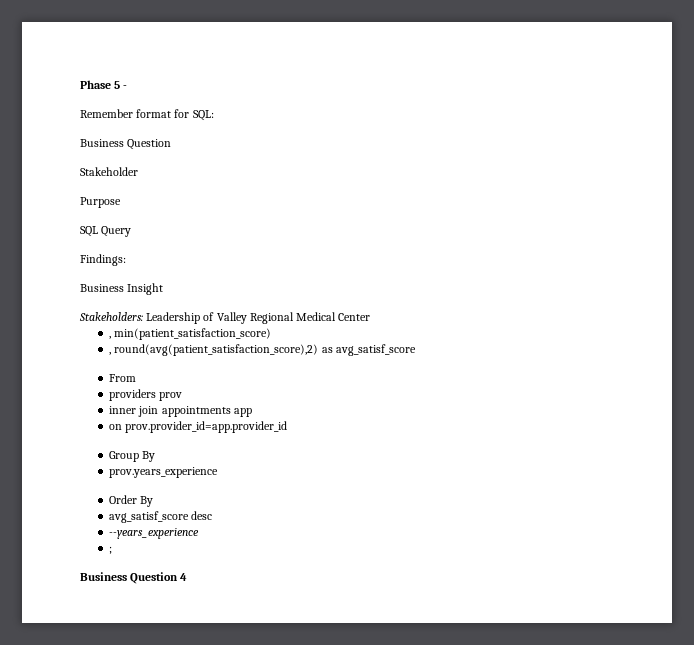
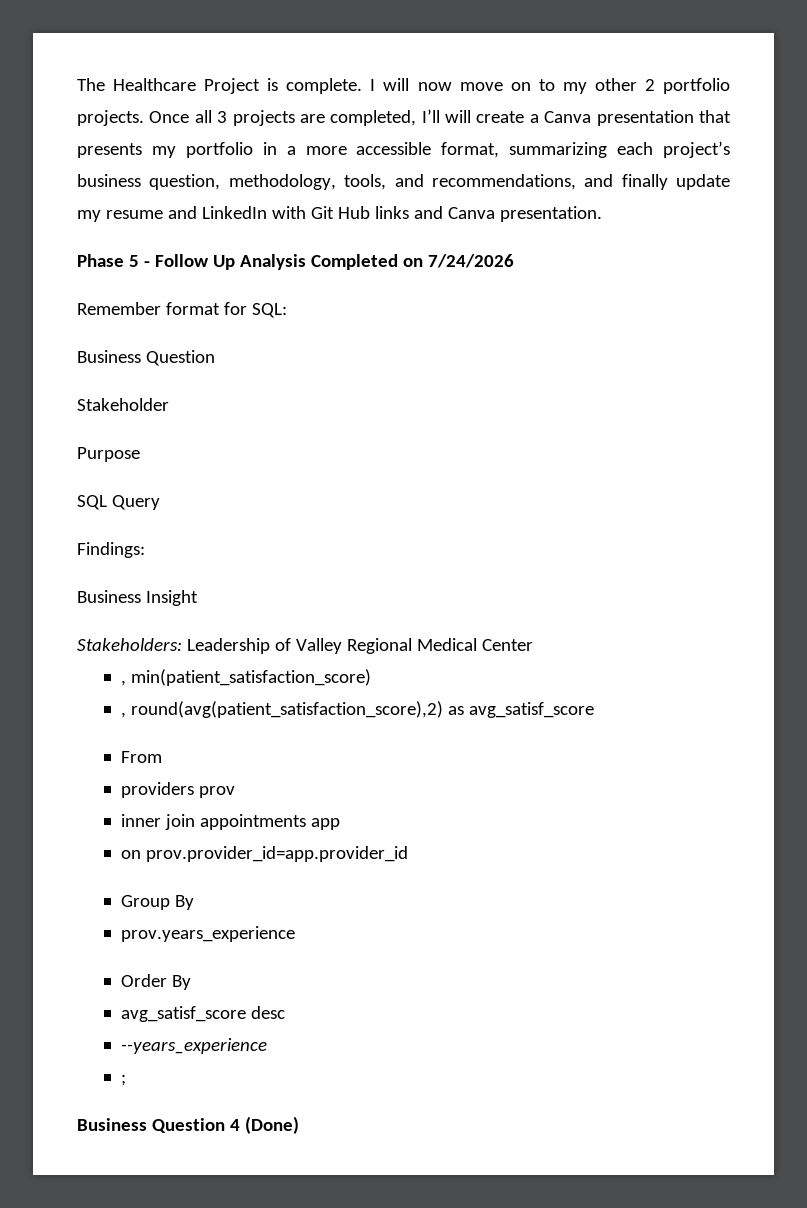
- Phase 5 -
+ The Healthcare Project is complete. I will now move on to my other 2 portfolio projects. Once all 3 projects are completed, I’ll will create a Canva presentation that presents my portfolio in a more accessible format, summarizing each project’s business question, methodology, tools, and recommendations, and finally update my resume and LinkedIn with Git Hub links and Canva presentation.
+ Phase 5 - Follow Up Analysis Completed on 7/24/2026
- Business Question 4
+ Business Question 4 (Done)

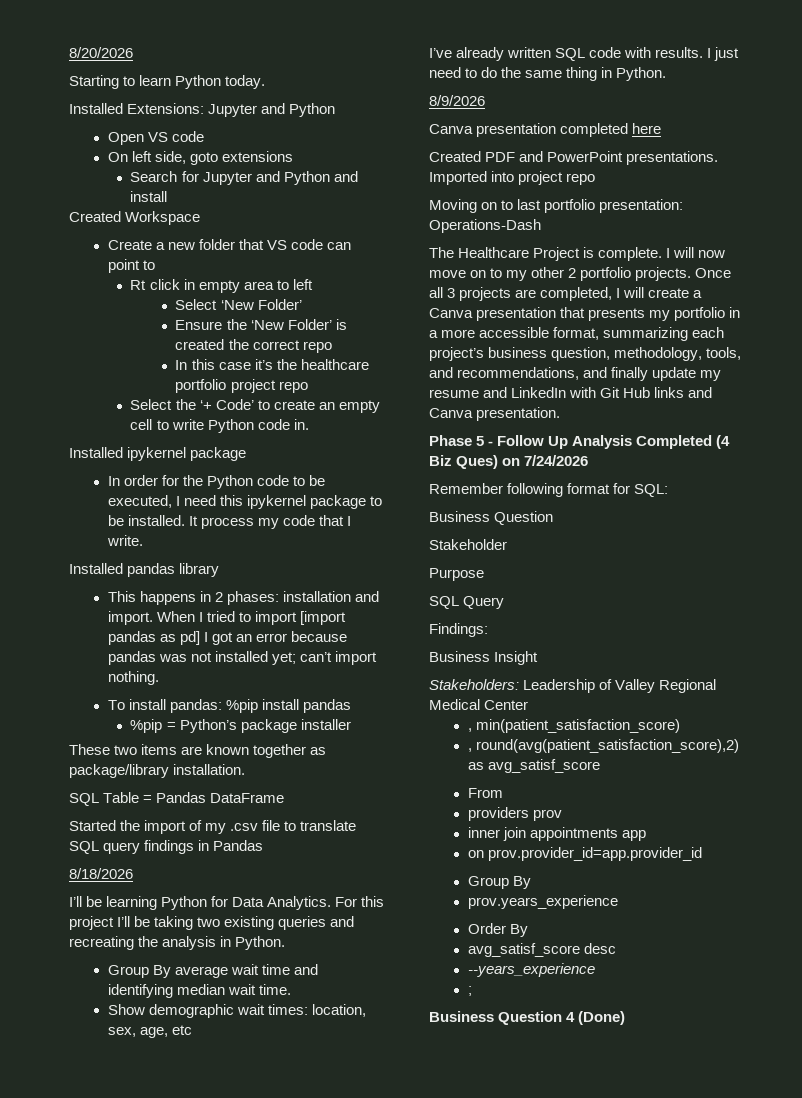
+ 8/20/2026
+ Starting to learn Python today.
+ Installed Extensions: Jupyter and Python
+ Open VS code
+ On left side, goto extensions
+ Search for Jupyter and Python and install
+ Created Workspace
+ Create a new folder that VS code can point to
+ Rt click in empty area to left
+ Select ‘New Folder’
+ Ensure the ‘New Folder’ is created the correct repo
+ In this case it’s the healthcare portfolio project repo
+ Select the ‘+ Code’ to create an empty cell to write Python code in.
+ Installed ipykernel package
+ In order for the Python code to be executed, I need this ipykernel package to be installed. It process my code that I write.
+ Installed pandas library
+ This happens in 2 phases: installation and import. When I tried to import [import pandas as pd] I got an error because pandas was not installed yet; can’t import nothing.
+ To install pandas: %pip install pandas
+ %pip = Python’s package installer
+ These two items are known together as package/library installation.
+ SQL Table = Pandas DataFrame
+ Started the import of my .csv file to translate SQL query findings in Pandas
+ 8/18/2026
+ I’ll be learning Python for Data Analytics. For this project I’ll be taking two existing queries and recreating the analysis in Python.
+ Group By average wait time and identifying median wait time.
+ Show demographic wait times: location, sex, age, etc
+ I’ve already written SQL code with results. I just need to do the same thing in Python.
+ 8/9/2026
+ Canva presentation completed here
+ Created PDF and PowerPoint presentations. Imported into project repo
+ Moving on to last portfolio presentation: Operations-Dash
- Once all 3 projects are completed, I’ll will create a Canva presentation that presents my portfolio in a more accessible format, summarizing each project’s business question, methodology, tools, and recommendations, and finally update my resume and LinkedIn with Git Hub links and Canva presentation.
+ Once all 3 projects are completed, I will create a Canva presentation that presents my portfolio in a more accessible format, summarizing each project’s business question, methodology, tools, and recommendations, and finally update my resume and LinkedIn with Git Hub links and Canva presentation.
- Phase 5 - Follow Up Analysis Completed on 7/24/2026
+ Phase 5 - Follow Up Analysis Completed (4 Biz Ques) on 7/24/2026
- Remember format for SQL:
+ Remember following format for SQL:

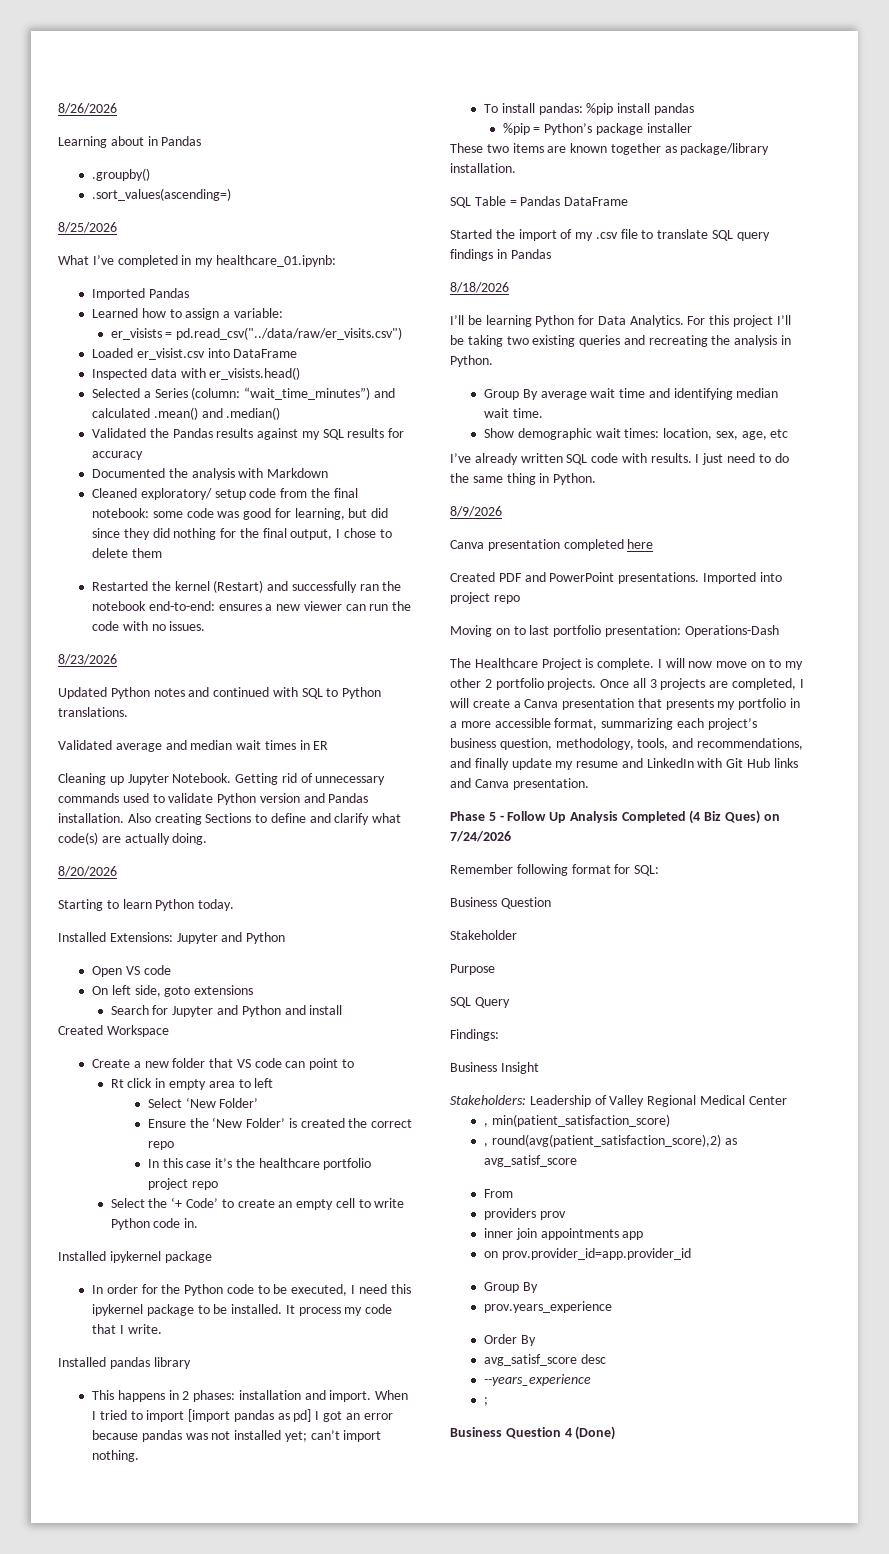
+ 8/26/2026
+ Learning about in Pandas
+ .groupby()
+ .sort_values(ascending=)
+ 8/25/2026
+ What I’ve completed in my healthcare_01.ipynb:
+ Imported Pandas
+ Learned how to assign a variable:
+ er_visists = pd.read_csv("../data/raw/er_visits.csv")
+ Loaded er_visist.csv into DataFrame
+ Inspected data with er_visists.head()
+ Selected a Series (column: “wait_time_minutes”) and calculated .mean() and .median()
+ Validated the Pandas results against my SQL results for accuracy
+ Documented the analysis with Markdown
+ Cleaned exploratory/ setup code from the final notebook: some code was good for learning, but did since they did nothing for the final output, I chose to delete them
+ Restarted the kernel (Restart) and successfully ran the notebook end-to-end: ensures a new viewer can run the code with no issues.
+ 8/23/2026
+ Updated Python notes and continued with SQL to Python translations.
+ Validated average and median wait times in ER
+ Cleaning up Jupyter Notebook. Getting rid of unnecessary commands used to validate Python version and Pandas installation. Also creating Sections to define and clarify what code(s) are actually doing.

